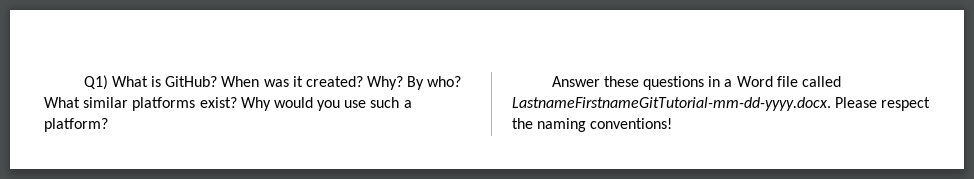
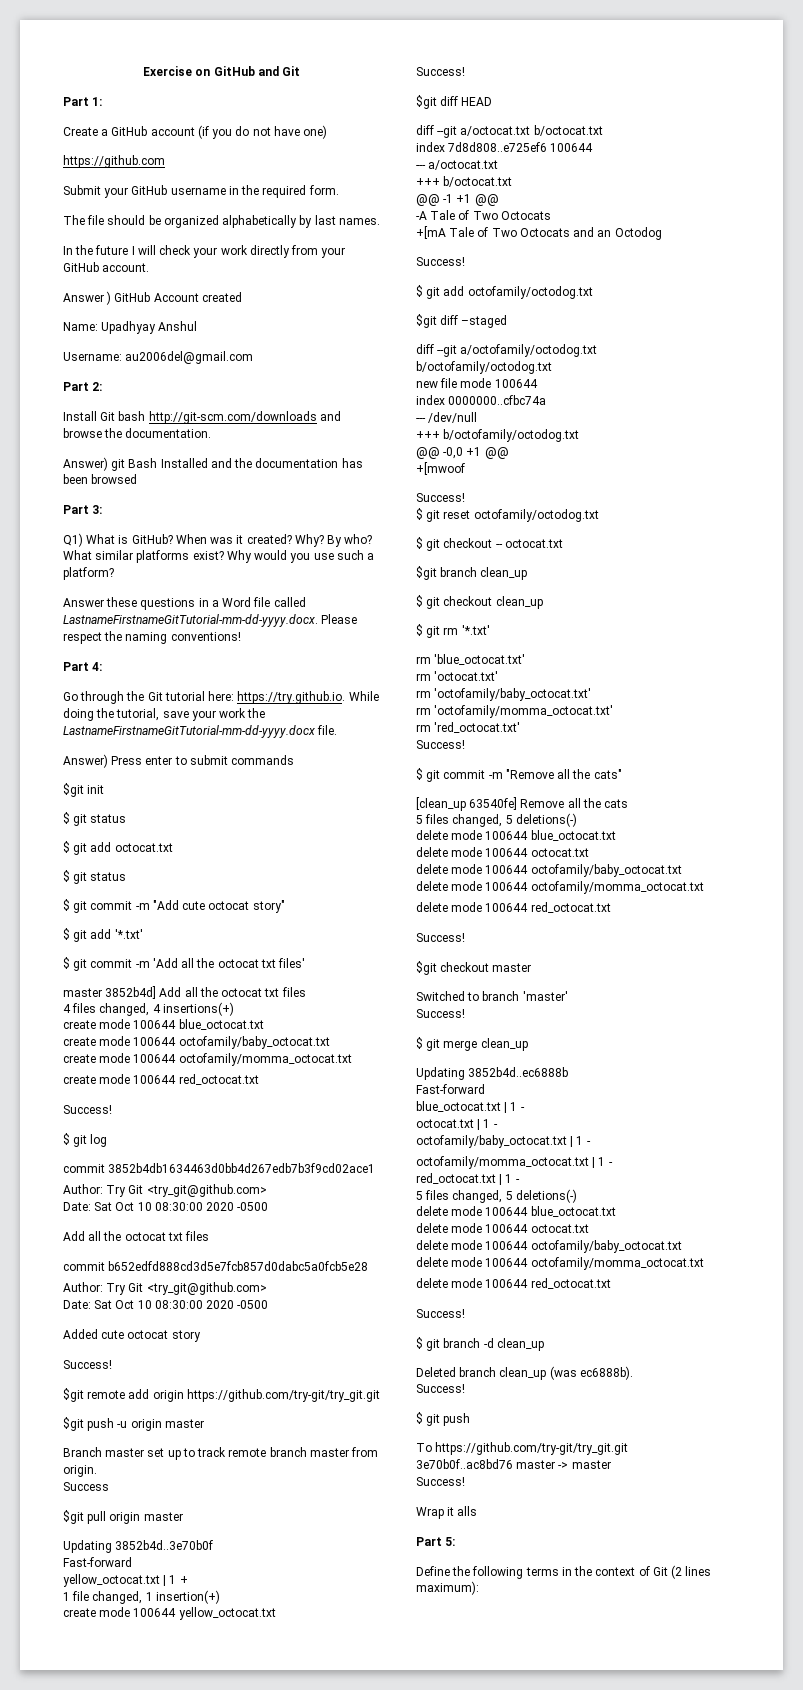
+ Exercise on GitHub and Git
+ Part 1:
+ Create a GitHub account (if you do not have one)
+ https://github.com
+ Submit your GitHub username in the required form.
+ The file should be organized alphabetically by last names.
+ In the future I will check your work directly from your GitHub account.
+ Answer ) GitHub Account created
+ Name: Upadhyay Anshul
+ Username: au2006del@gmail.com
+ Part 2:
+ Install Git bash http://git-scm.com/downloads and browse the documentation.
+ Answer) git Bash Installed and the documentation has been browsed
+ Part 3:
+ Part 4:
+ Go through the Git tutorial here: https://try.github.io. While doing the tutorial, save your work the LastnameFirstnameGitTutorial-mm-dd-yyyy.docx file.
+ Answer) Press enter to submit commands
+ $git init
+ $ git status
+ $ git add octocat.txt
+ $ git status
+ $ git commit -m "Add cute octocat story"
+ $ git add '*.txt'
+ $ git commit -m 'Add all the octocat txt files'
+ master 3852b4d] Add all the octocat txt files
+ 4 files changed, 4 insertions(+)
+ create mode 100644 blue_octocat.txt
+ create mode 100644 octofamily/baby_octocat.txt
+ create mode 100644 octofamily/momma_octocat.txt
+ create mode 100644 red_octocat.txt
+ Success!
+ $ git log
+ commit 3852b4db1634463d0bb4d267edb7b3f9cd02ace1
+ Author: Try Git <try_git@github.com>
+ Date: Sat Oct 10 08:30:00 2020 -0500
+ Add all the octocat txt files
+ commit b652edfd888cd3d5e7fcb857d0dabc5a0fcb5e28
+ Author: Try Git <try_git@github.com>
+ Date: Sat Oct 10 08:30:00 2020 -0500
+ Added cute octocat story
+ Success!
+ $git remote add origin https://github.com/try-git/try_git.git
+ $git push -u origin master
+ Branch master set up to track remote branch master from origin.
+ Success
+ $git pull origin master
+ Updating 3852b4d..3e70b0f
+ Fast-forward
+ yellow_octocat.txt | 1 +
+ 1 file changed, 1 insertion(+)
+ create mode 100644 yellow_octocat.txt
+ Success!
+ $git diff HEAD
+ diff --git a/octocat.txt b/octocat.txt
+ index 7d8d808..e725ef6 100644
+ --- a/octocat.txt
+ +++ b/octocat.txt
+ @@ -1 +1 @@
+ -A Tale of Two Octocats
+ +[mA Tale of Two Octocats and an Octodog
+ Success!
+ $ git add octofamily/octodog.txt
+ $git diff –staged
+ diff --git a/octofamily/octodog.txt b/octofamily/octodog.txt
+ new file mode 100644
+ index 0000000..cfbc74a
+ --- /dev/null
+ +++ b/octofamily/octodog.txt
+ @@ -0,0 +1 @@
+ +[mwoof
+ Success!
+ $ git reset octofamily/octodog.txt
+ $ git checkout -- octocat.txt
+ $git branch clean_up
+ $ git checkout clean_up
+ $ git rm '*.txt'
+ rm 'blue_octocat.txt'
+ rm 'octocat.txt'
+ rm 'octofamily/baby_octocat.txt'
+ rm 'octofamily/momma_octocat.txt'
+ rm 'red_octocat.txt'
+ Success!
+ $ git commit -m "Remove all the cats"
+ [clean_up 63540fe] Remove all the cats
+ 5 files changed, 5 deletions(-)
+ delete mode 100644 blue_octocat.txt
+ delete mode 100644 octocat.txt
+ delete mode 100644 octofamily/baby_octocat.txt
+ delete mode 100644 octofamily/momma_octocat.txt
+ delete mode 100644 red_octocat.txt
+ Success!
+ $git checkout master
+ Switched to branch 'master'
+ Success!
+ $ git merge clean_up
+ Updating 3852b4d..ec6888b
+ Fast-forward
+ blue_octocat.txt | 1 -
+ octocat.txt | 1 -
+ octofamily/baby_octocat.txt | 1 -
+ octofamily/momma_octocat.txt | 1 -
+ red_octocat.txt | 1 -
+ 5 files changed, 5 deletions(-)
+ delete mode 100644 blue_octocat.txt
+ delete mode 100644 octocat.txt
+ delete mode 100644 octofamily/baby_octocat.txt
+ delete mode 100644 octofamily/momma_octocat.txt
+ delete mode 100644 red_octocat.txt
+ Success!
+ $ git branch -d clean_up
+ Deleted branch clean_up (was ec6888b).
+ Success!
+ $ git push
+ To https://github.com/try-git/try_git.git
+ 3e70b0f..ac8bd76 master -> master
+ Success!
+ Wrap it alls
+ Part 5:
+ Define the following terms in the context of Git (2 lines maximum):

